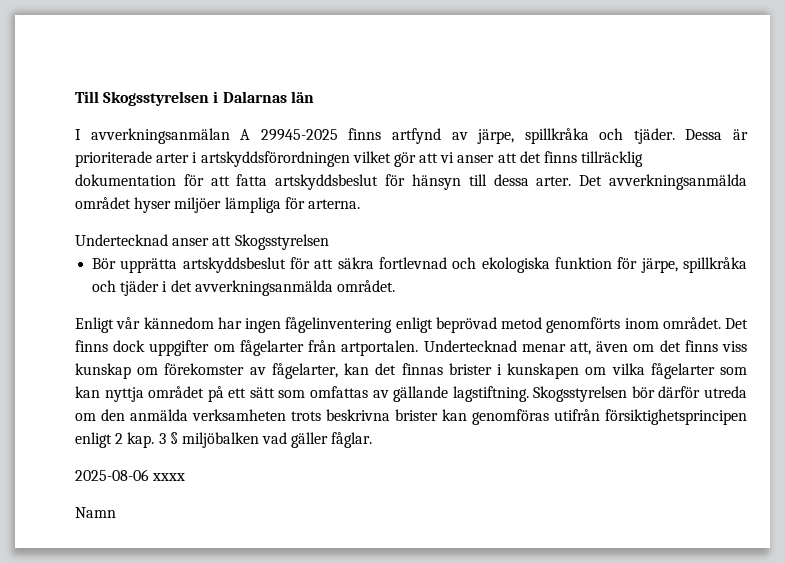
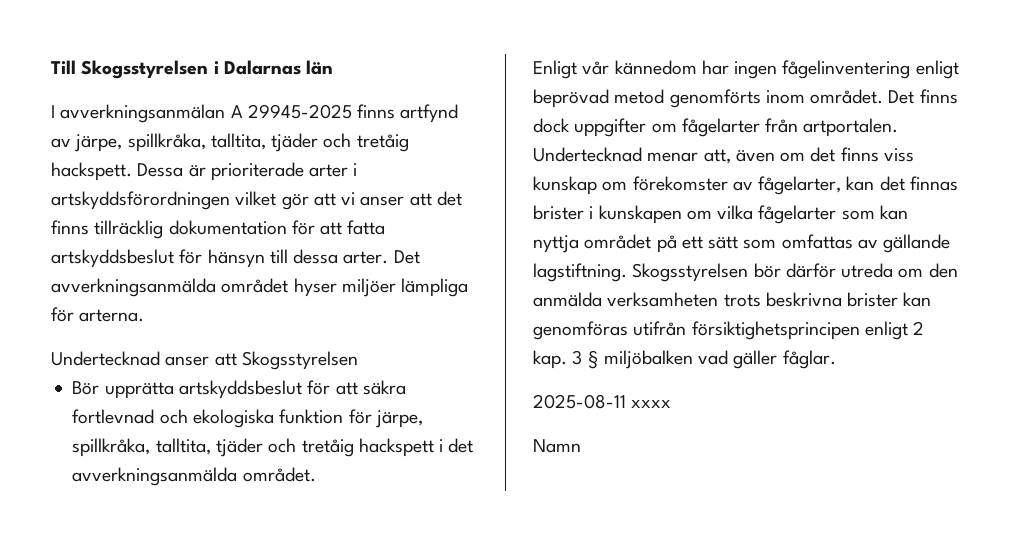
- I avverkningsanmälan A 29945-2025 finns artfynd av järpe, spillkråka och tjäder.
+ I avverkningsanmälan A 29945-2025 finns artfynd av järpe, spillkråka, talltita, tjäder och tretåig hackspett.
- Bör upprätta artskyddsbeslut för att säkra fortlevnad och ekologiska funktion för järpe, spillkråka och tjäder i det avverkningsanmälda området.
+ Bör upprätta artskyddsbeslut för att säkra fortlevnad och ekologiska funktion för järpe, spillkråka, talltita, tjäder och tretåig hackspett i det avverkningsanmälda området.
- 2025-08-06 xxxx
+ 2025-08-11 xxxx

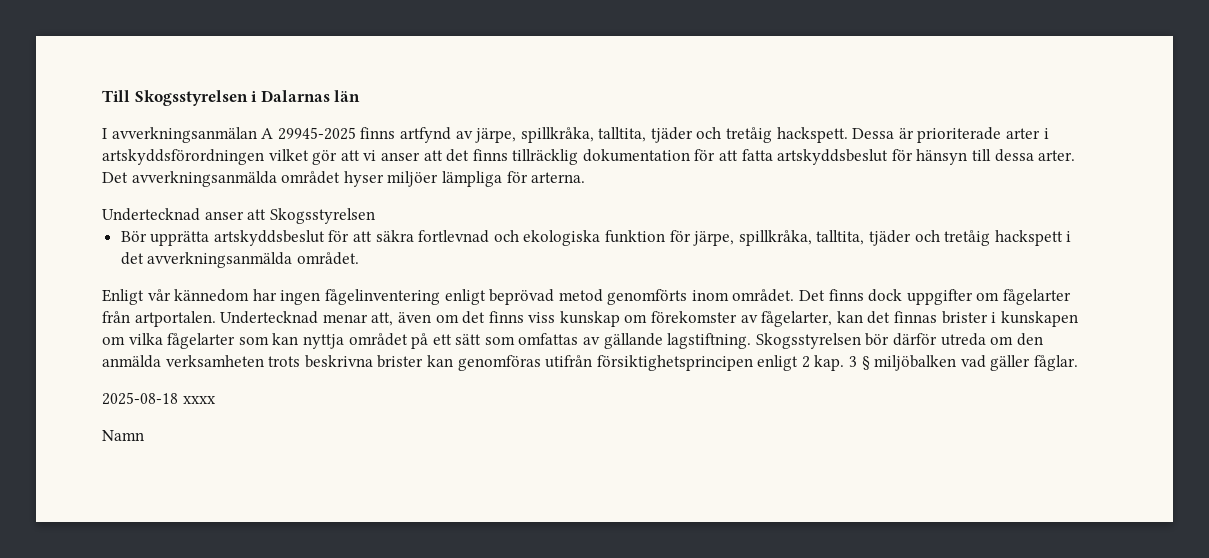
- 2025-08-11 xxxx
+ 2025-08-18 xxxx

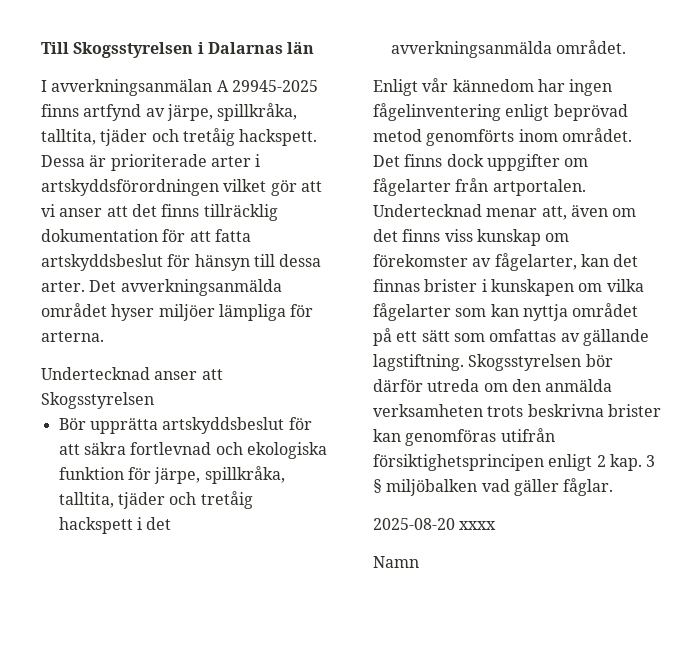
- 2025-08-18 xxxx
+ 2025-08-20 xxxx

